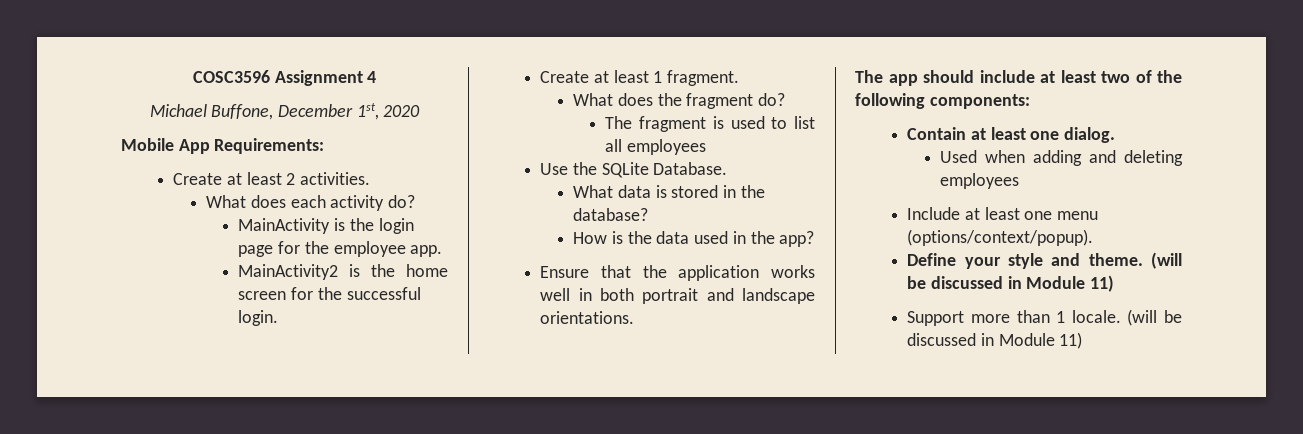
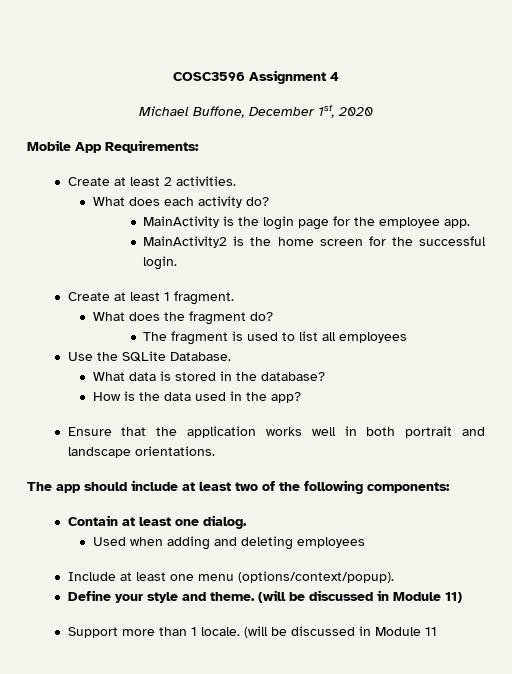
- Support more than 1 locale. (will be discussed in Module 11)
+ Support more than 1 locale. (will be discussed in Module 11

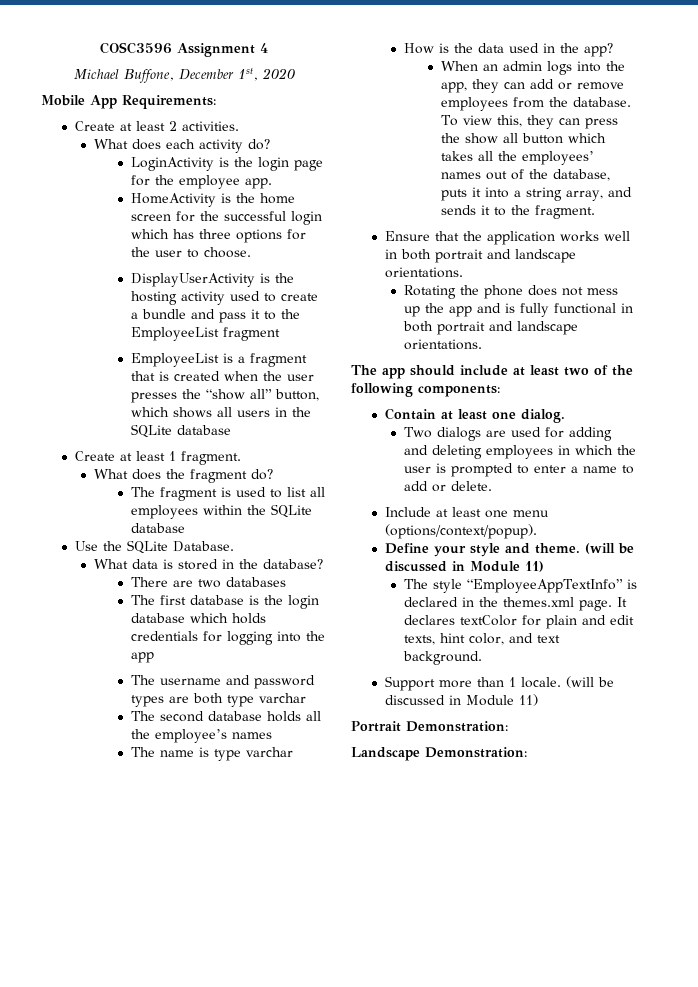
- MainActivity is the login page for the employee app.
+ LoginActivity is the login page for the employee app.
- MainActivity2 is the home screen for the successful login.
+ HomeActivity is the home screen for the successful login which has three options for the user to choose.
+ DisplayUserActivity is the hosting activity used to create a bundle and pass it to the EmployeeList fragment
+ EmployeeList is a fragment that is created when the user presses the “show all” button, which shows all users in the SQLite database
- The fragment is used to list all employees
+ The fragment is used to list all employees within the SQLite database
+ There are two databases
+ The first database is the login database which holds credentials for logging into the app
+ The username and password types are both type varchar
+ The second database holds all the employee’s names
+ The name is type varchar
+ When an admin logs into the app, they can add or remove employees from the database. To view this, they can press the show all button which takes all the employees’ names out of the database, puts it into a string array, and sends it to the fragment.
+ Rotating the phone does not mess up the app and is fully functional in both portrait and landscape orientations.
- Used when adding and deleting employees
+ Two dialogs are used for adding and deleting employees in which the user is prompted to enter a name to add or delete.
+ The style “EmployeeAppTextInfo” is declared in the themes.xml page. It declares textColor for plain and edit texts, hint color, and text background.
- Support more than 1 locale. (will be discussed in Module 11
+ Support more than 1 locale. (will be discussed in Module 11)
+ Portrait Demonstration:
+ Landscape Demonstration:

